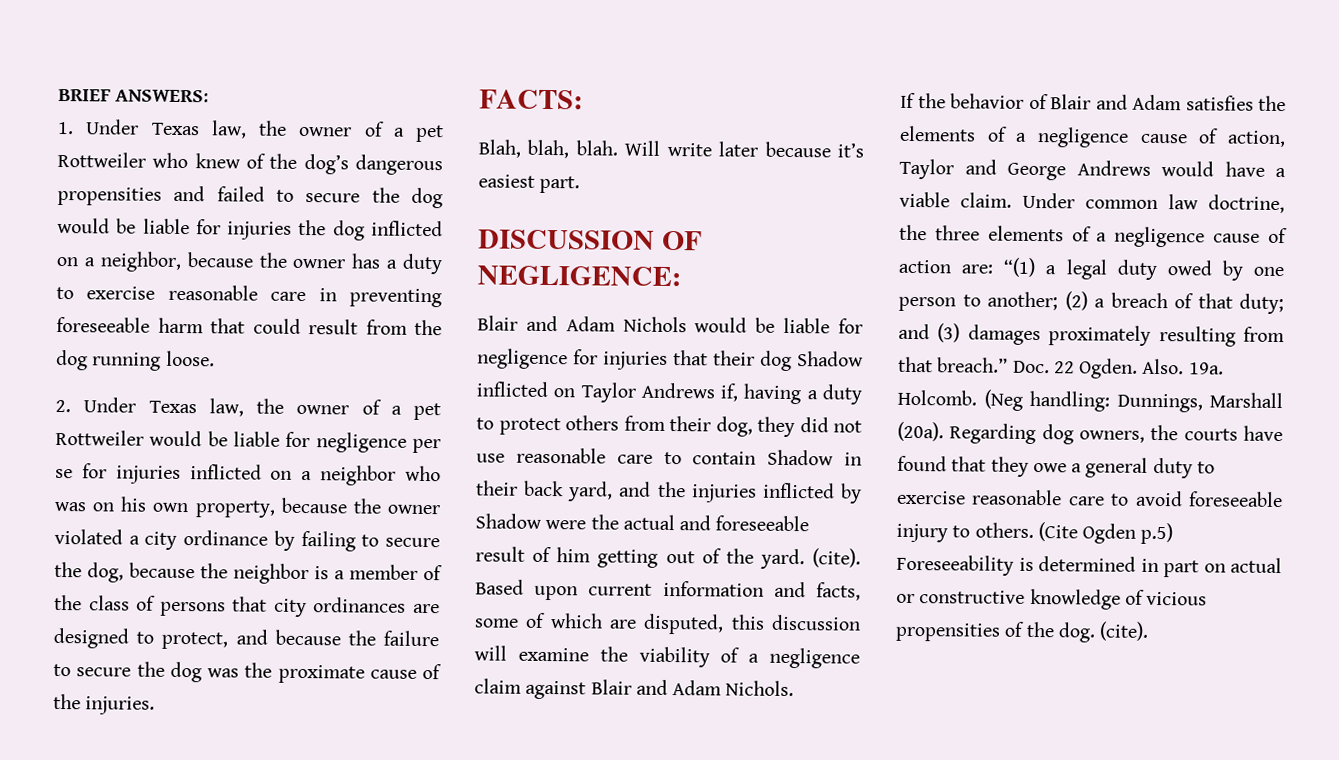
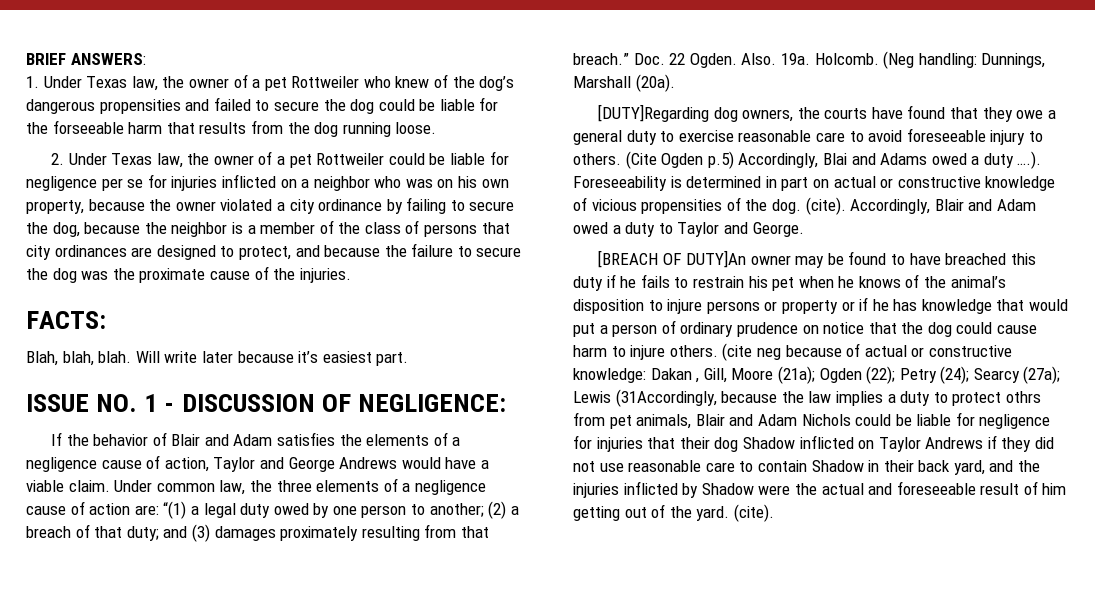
- 1. Under Texas law, the owner of a pet Rottweiler who knew of the dog’s dangerous propensities and failed to secure the dog would be liable for injuries the dog inflicted on a neighbor, because the owner has a duty to exercise reasonable care in preventing foreseeable harm that could result from the dog running loose.
+ 1. Under Texas law, the owner of a pet Rottweiler who knew of the dog’s dangerous propensities and failed to secure the dog could be liable for the forseeable harm that results from the dog running loose.
- 2. Under Texas law, the owner of a pet Rottweiler would be liable for negligence per se for injuries inflicted on a neighbor who was on his own property, because the owner violated a city ordinance by failing to secure the dog, because the neighbor is a member of the class of persons that city ordinances are designed to protect, and because the failure to secure the dog was the proximate cause of the injuries.
+ 2. Under Texas law, the owner of a pet Rottweiler could be liable for negligence per se for injuries inflicted on a neighbor who was on his own property, because the owner violated a city ordinance by failing to secure the dog, because the neighbor is a member of the class of persons that city ordinances are designed to protect, and because the failure to secure the dog was the proximate cause of the injuries.
- DISCUSSION OF NEGLIGENCE:
+ ISSUE NO. 1 - DISCUSSION OF NEGLIGENCE:
- Blair and Adam Nichols would be liable for negligence for injuries that their dog Shadow inflicted on Taylor Andrews if, having a duty to protect others from their dog, they did not use reasonable care to contain Shadow in their back yard, and the injuries inflicted by Shadow were the actual and foreseeable result of him getting out of the yard. (cite). Based upon current information and facts, some of which are disputed, this discussion will examine the viability of a negligence claim against Blair and Adam Nichols.
- Under common law doctrine, the three elements of a negligence cause of action are: “(1) a legal duty owed by one person to another; (2) a breach of that duty; and (3) damages proximately resulting from that breach.”
+ Under common law, the three elements of a negligence cause of action are: “(1) a legal duty owed by one person to another; (2) a breach of that duty; and (3) damages proximately resulting from that breach.”
- (Neg handling: Dunnings, Marshall (20a). Regarding dog owners, the courts have found that they owe a general duty to exercise reasonable care to avoid foreseeable injury to others.
+ (Neg handling: Dunnings, Marshall (20a).
+ [DUTY]Regarding dog owners, the courts have found that they owe a general duty to exercise reasonable care to avoid foreseeable injury to others.
- (Cite Ogden p.5) Foreseeability is determined in part on actual or constructive knowledge of vicious propensities of the dog.
+ (Cite Ogden p.5) Accordingly, Blai and Adams owed a duty ….). Foreseeability is determined in part on actual or constructive knowledge of vicious propensities of the dog.
+ Accordingly, Blair and Adam owed a duty to Taylor and George.
+ [BREACH OF DUTY]An owner may be found to have breached this duty if he fails to restrain his pet when he knows of the animal’s disposition to injure persons or property or if he has knowledge that would put a person of ordinary prudence on notice that the dog could cause harm to injure others. (cite neg because of actual or constructive knowledge: Dakan , Gill, Moore (21a); Ogden (22); Petry (24); Searcy (27a); Lewis (31Accordingly, because the law implies a duty to protect othrs from pet animals, Blair and Adam Nichols could be liable for negligence for injuries that their dog Shadow inflicted on Taylor Andrews if they did not use reasonable care to contain Shadow in their back yard, and the injuries inflicted by Shadow were the actual and foreseeable result of him getting out of the yard. (cite).

